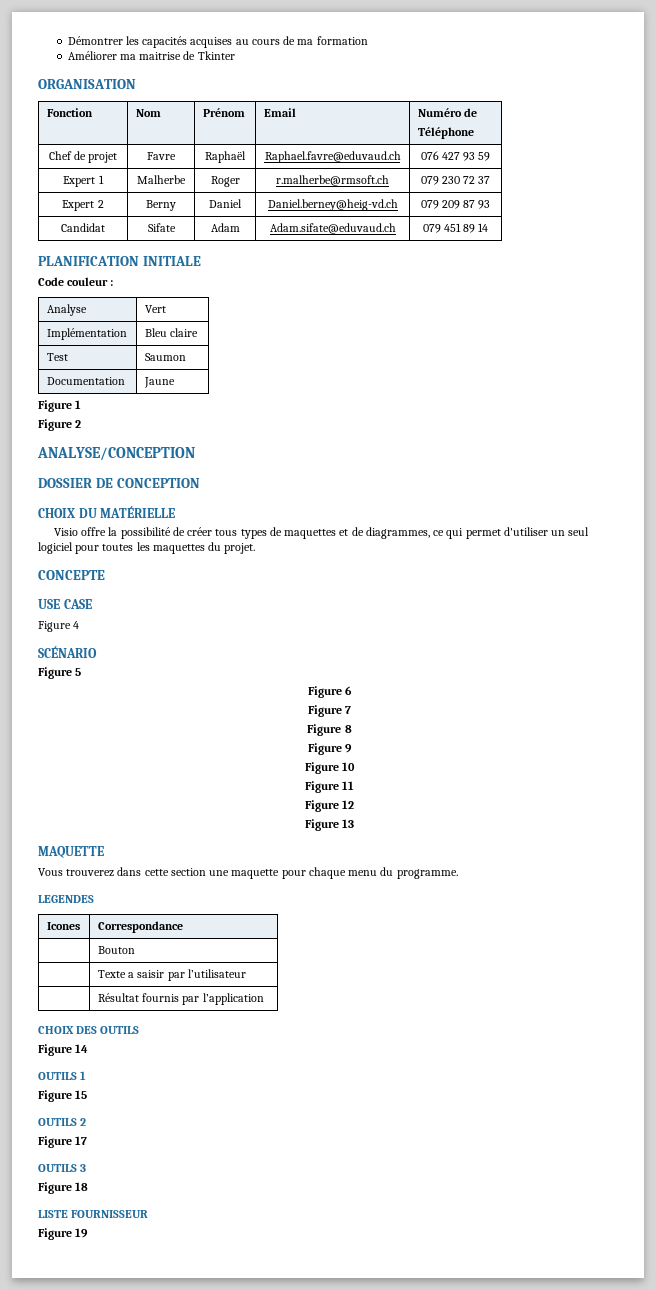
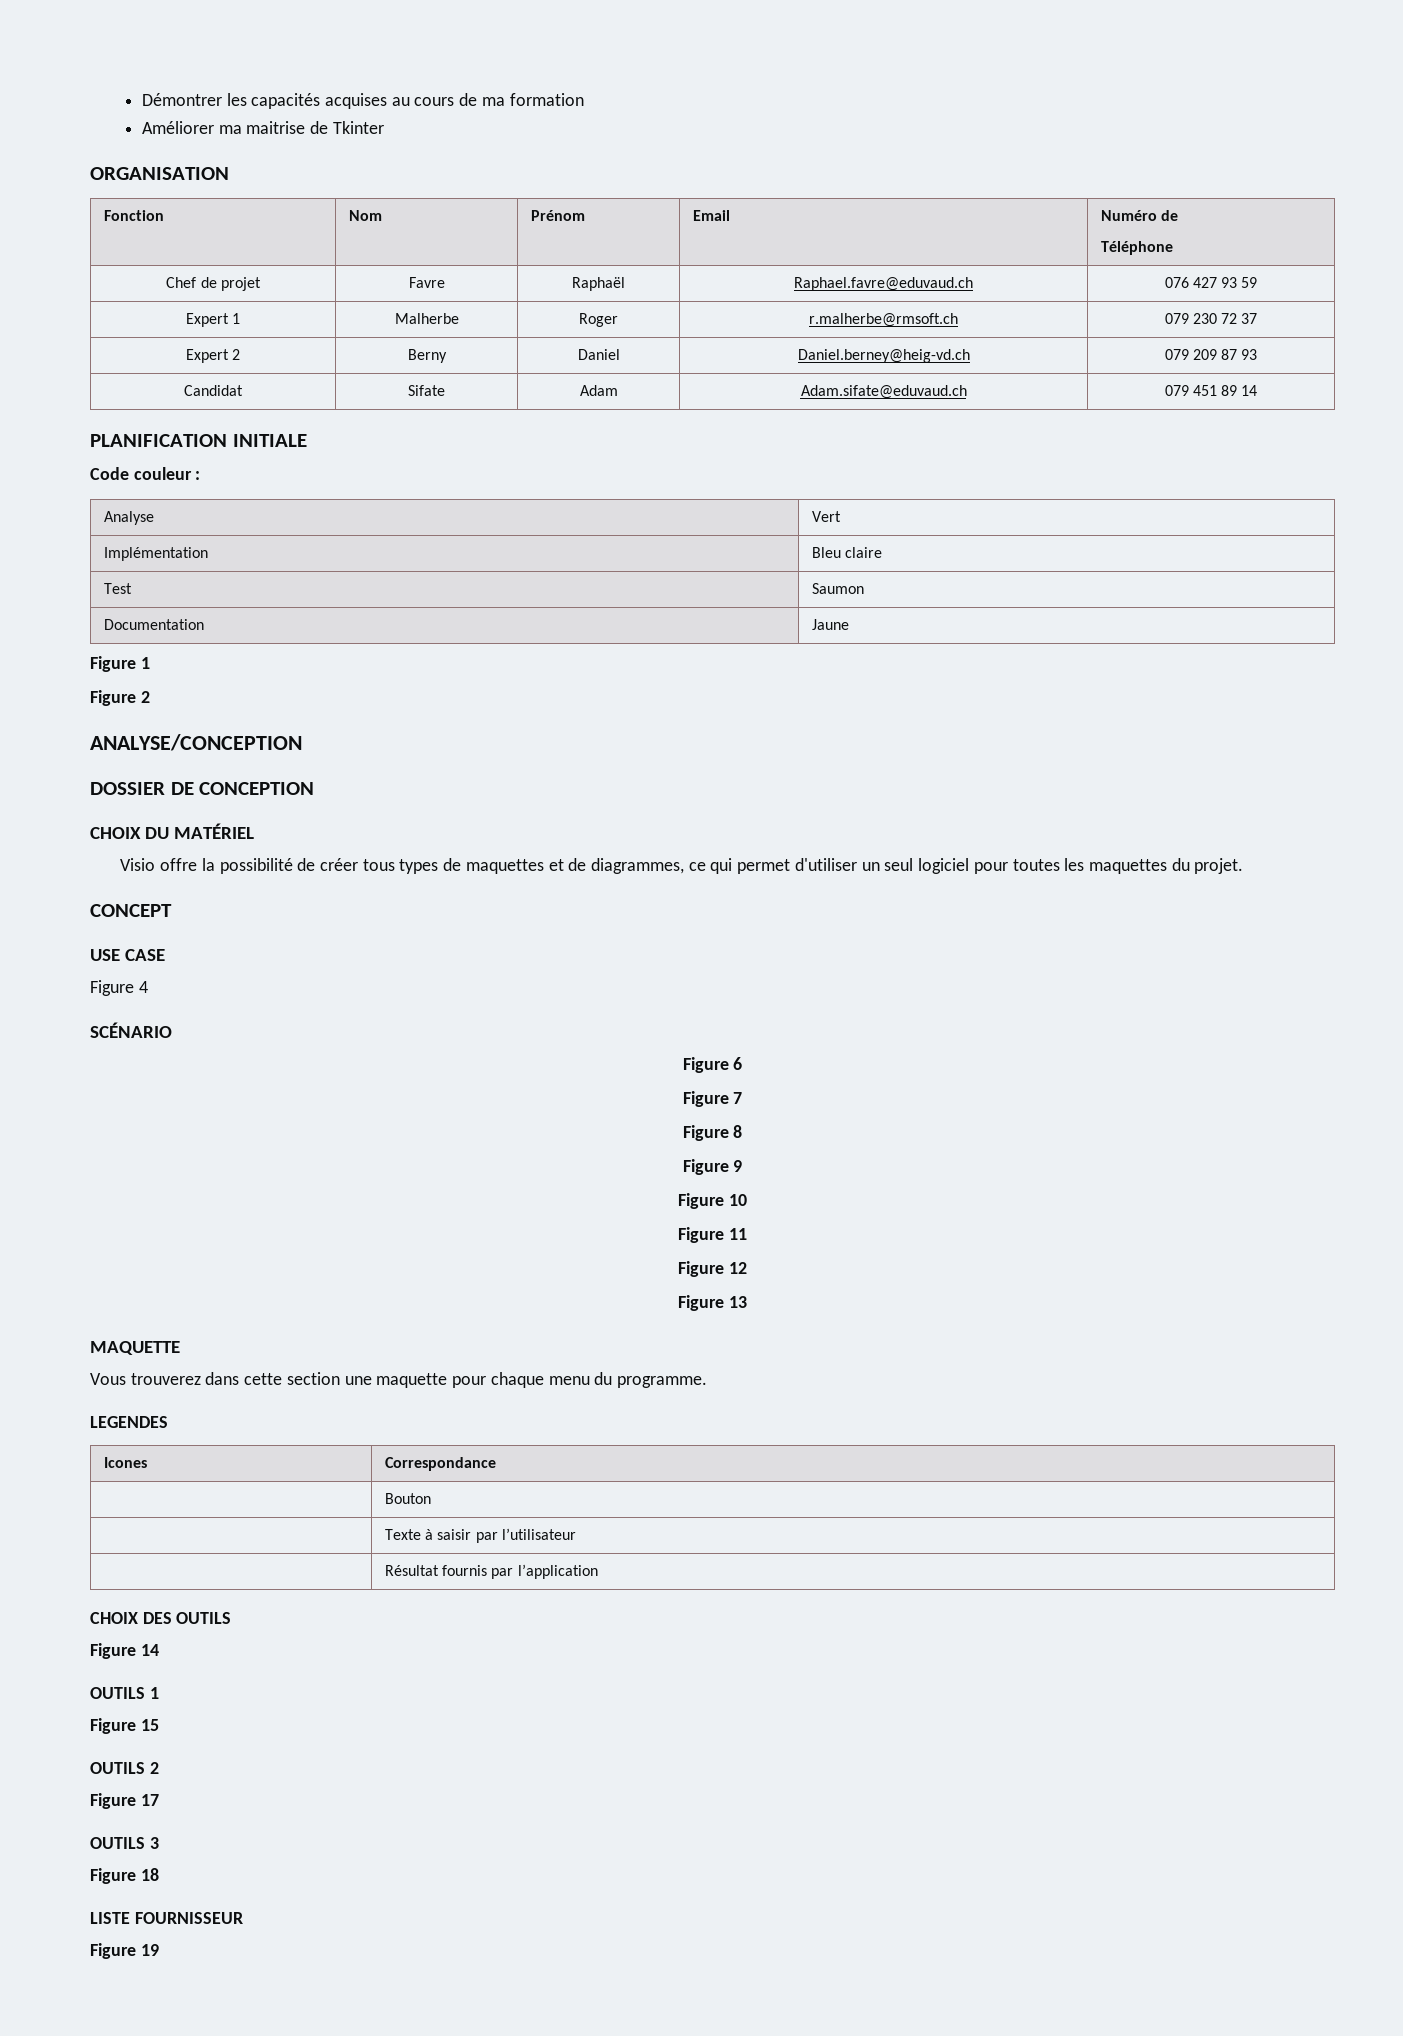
- CHOIX DU MATÉRIELLE
+ CHOIX DU MATÉRIEL
- CONCEPTE
+ CONCEPT
- Figure 5
- | Texte a saisir par l’utilisateur
+ | Texte à saisir par l’utilisateur

